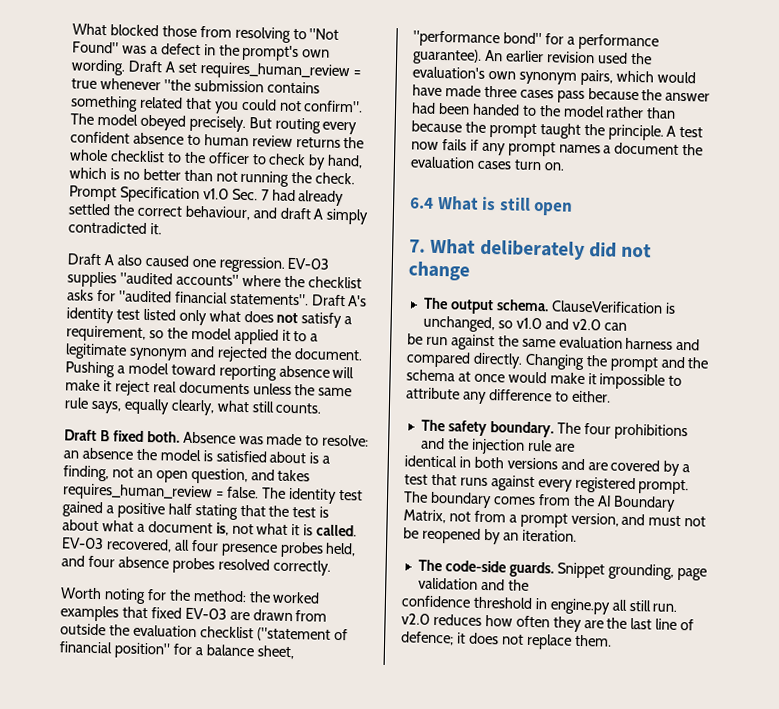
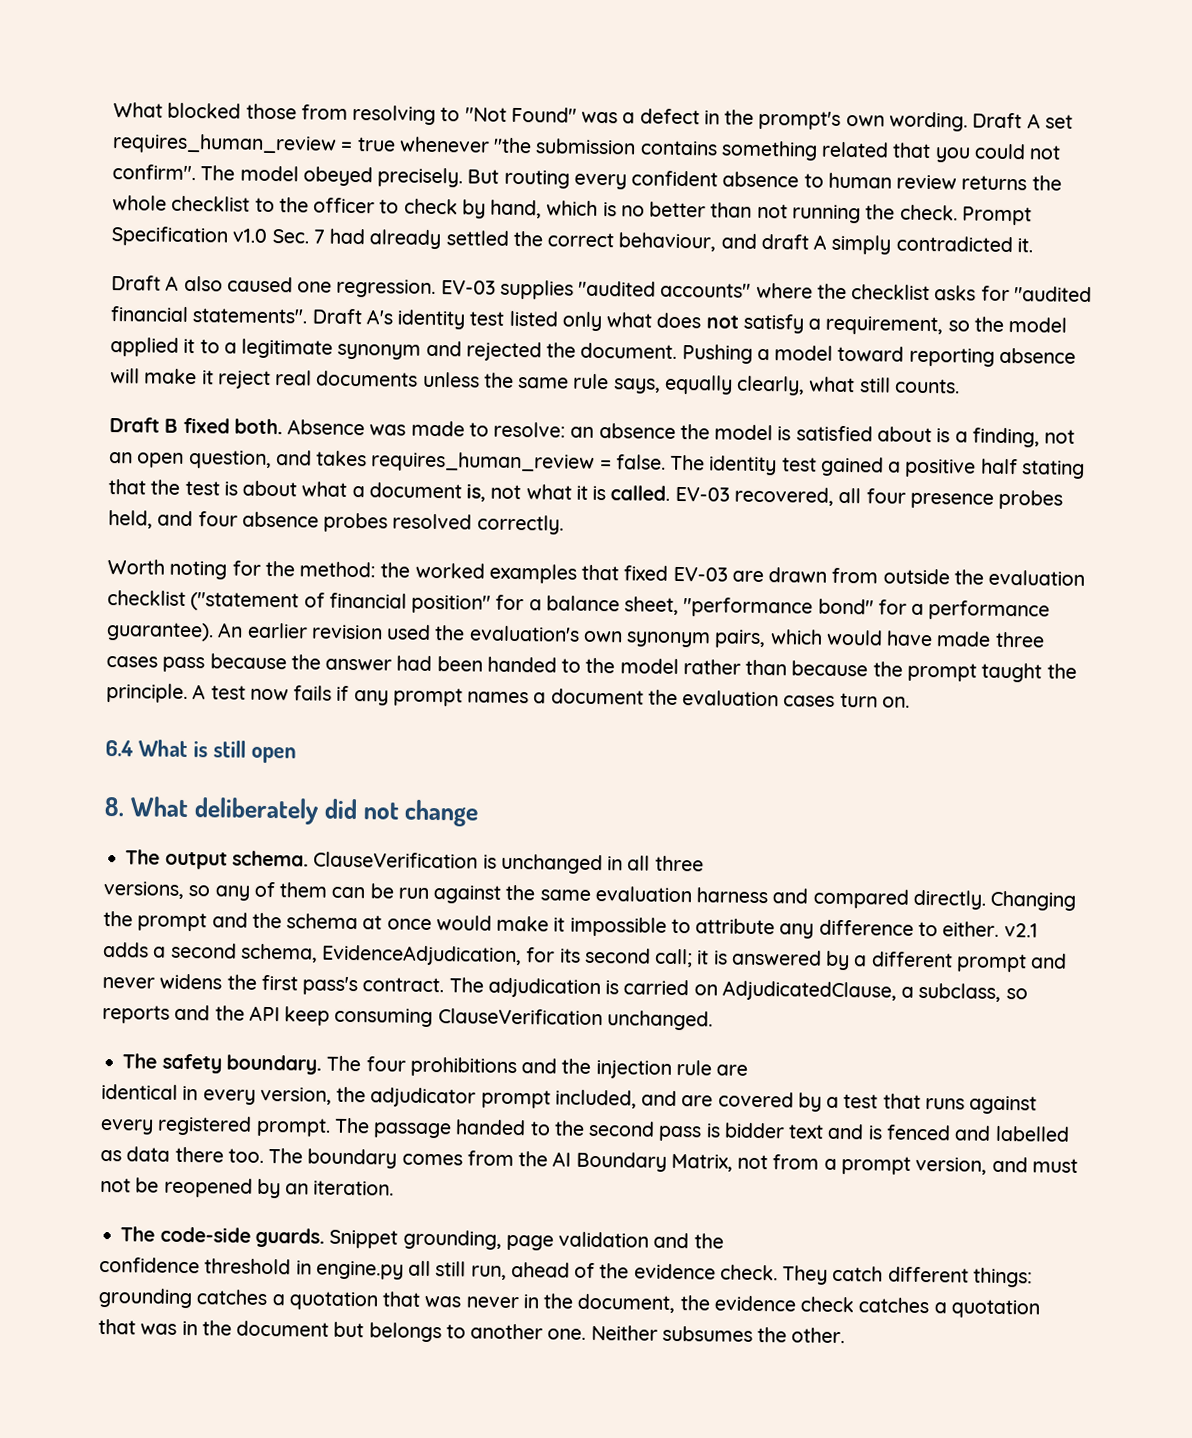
- 7. What deliberately did not change
+ 8. What deliberately did not change
- ClauseVerification is unchanged, so v1.0 and v2.0 can
- be run against the same evaluation harness and compared directly.
+ ClauseVerification is unchanged in all three
+ versions, so any of them can be run against the same evaluation harness and compared directly.
- Changing the prompt and the schema at once would make it impossible to attribute any difference to either.
+ Changing the prompt and the schema at once would make it impossible to attribute any difference to either. v2.1 adds a second schema, EvidenceAdjudication, for its second call; it is answered by a different prompt and never widens the first pass's contract. The adjudication is carried on AdjudicatedClause, a subclass, so reports and the API keep consuming ClauseVerification unchanged.
- identical in both versions and are covered by a test that runs against every registered prompt.
+ identical in every version, the adjudicator prompt included, and are covered by a test that runs against every registered prompt.
- The boundary comes from the AI Boundary Matrix, not from a prompt version, and must not be reopened by an iteration.
+ The passage handed to the second pass is bidder text and is fenced and labelled as data there too. The boundary comes from the AI Boundary Matrix, not from a prompt version, and must not be reopened by an iteration.
- confidence threshold in engine.py all still run. v2.0 reduces how often they are the last line of defence; it does not replace them.
+ confidence threshold in engine.py all still run, ahead of the evidence check. They catch different things: grounding catches a quotation that was never in the document, the evidence check catches a quotation that was in the document but belongs to another one. Neither subsumes the other.

